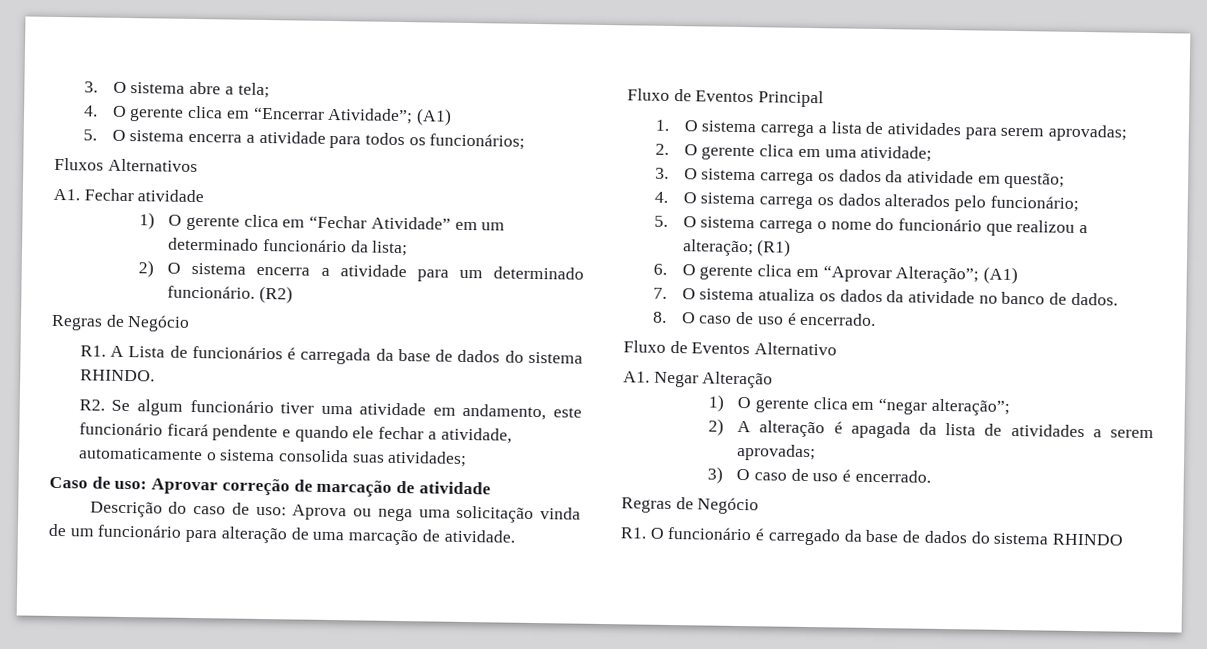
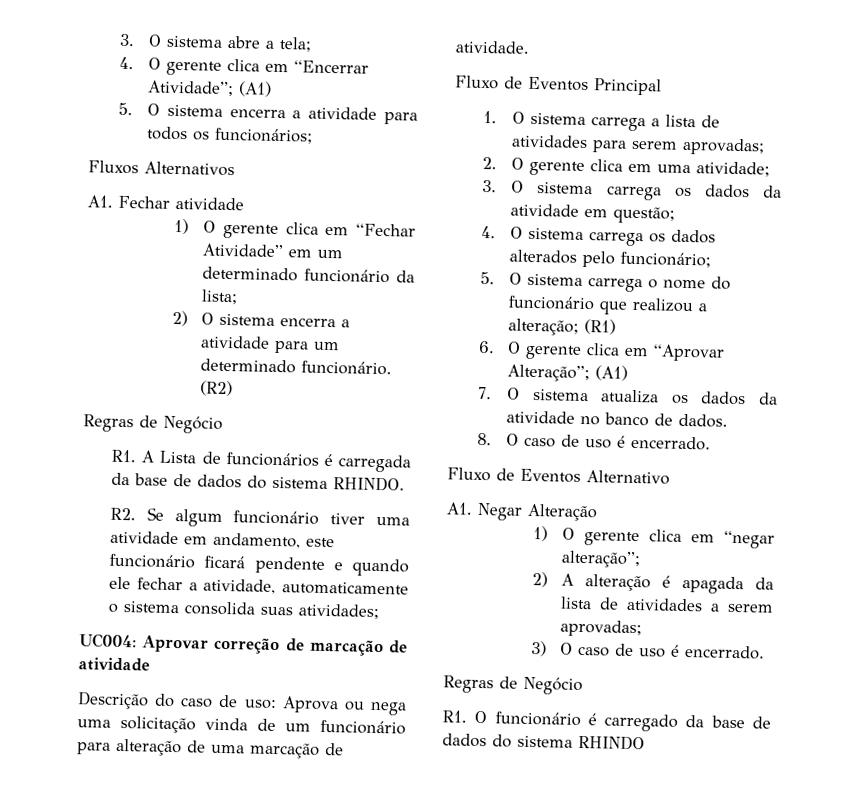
- Caso de uso: Aprovar correção de marcação de atividade
+ UC004: Aprovar correção de marcação de atividade

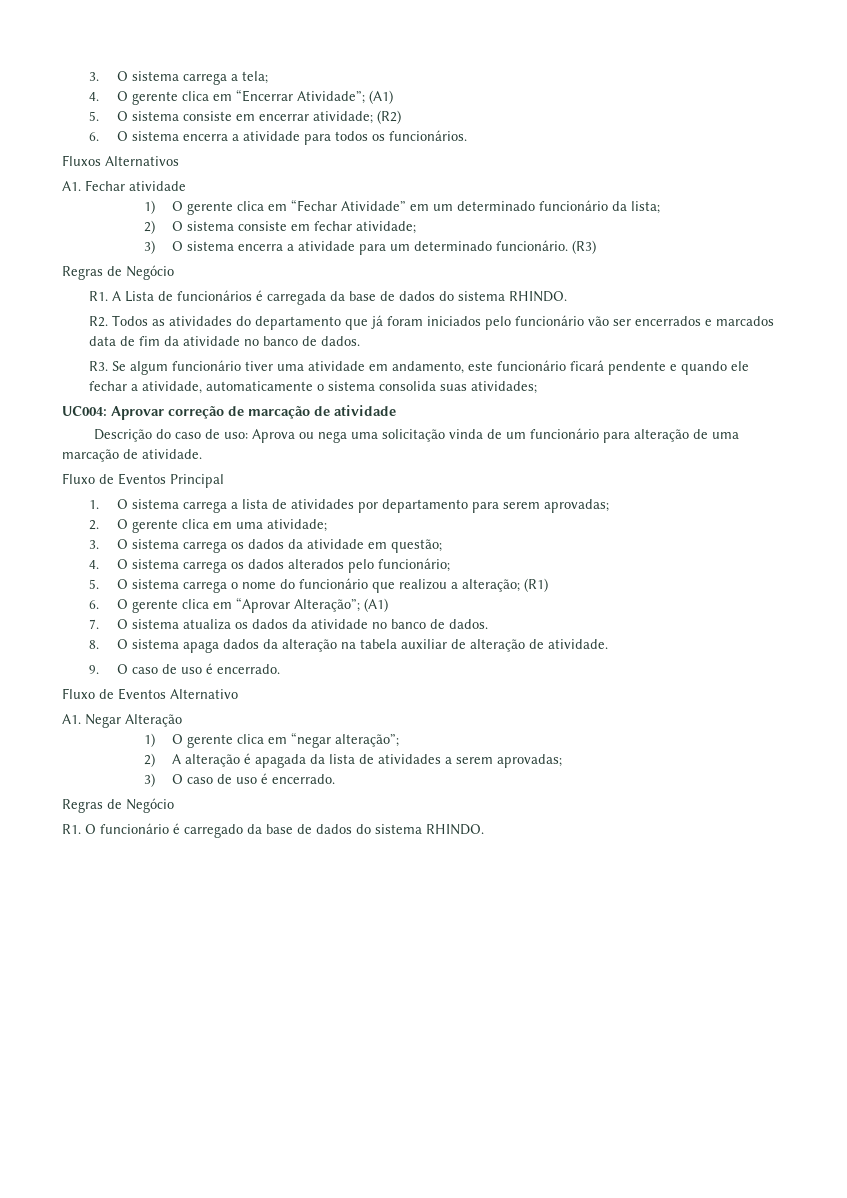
- 3. O sistema abre a tela;
+ 3. O sistema carrega a tela;
- 5. O sistema encerra a atividade para todos os funcionários;
+ 5. O sistema consiste em encerrar atividade; (R2)
+ 6. O sistema encerra a atividade para todos os funcionários.
- 2) O sistema encerra a atividade para um determinado funcionário.
+ 2) O sistema consiste em fechar atividade;
+ 3) O sistema encerra a atividade para um determinado funcionário.
- (R2)
+ (R3)
- R2. Se algum funcionário tiver uma atividade em andamento, este funcionário ficará pendente e quando ele fechar a atividade, automaticamente o sistema consolida suas atividades;
+ R2. Todos as atividades do departamento que já foram iniciados pelo funcionário vão ser encerrados e marcados data de fim da atividade no banco de dados.
+ R3. Se algum funcionário tiver uma atividade em andamento, este funcionário ficará pendente e quando ele fechar a atividade, automaticamente o sistema consolida suas atividades;
- 1. O sistema carrega a lista de atividades para serem aprovadas;
+ 1. O sistema carrega a lista de atividades por departamento para serem aprovadas;
- 8. O caso de uso é encerrado.
+ 8. O sistema apaga dados da alteração na tabela auxiliar de alteração de atividade.
+ 9. O caso de uso é encerrado.
- R1. O funcionário é carregado da base de dados do sistema RHINDO
+ R1. O funcionário é carregado da base de dados do sistema RHINDO.

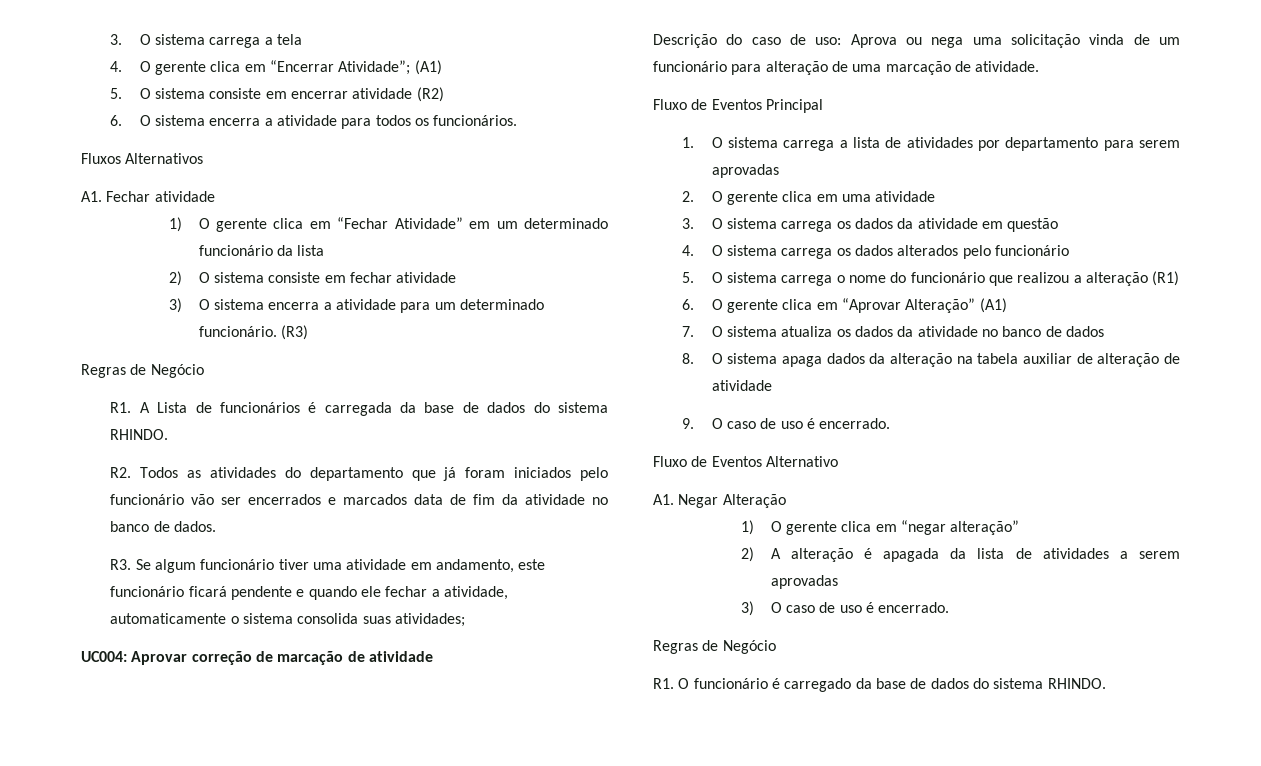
- 3. O sistema carrega a tela;
+ 3. O sistema carrega a tela
- 5. O sistema consiste em encerrar atividade; (R2)
+ 5. O sistema consiste em encerrar atividade (R2)
- 1) O gerente clica em “Fechar Atividade” em um determinado funcionário da lista;
+ 1) O gerente clica em “Fechar Atividade” em um determinado funcionário da lista
- 2) O sistema consiste em fechar atividade;
+ 2) O sistema consiste em fechar atividade
- 1. O sistema carrega a lista de atividades por departamento para serem aprovadas;
+ 1. O sistema carrega a lista de atividades por departamento para serem aprovadas
- 2. O gerente clica em uma atividade;
+ 2. O gerente clica em uma atividade
- 3. O sistema carrega os dados da atividade em questão;
+ 3. O sistema carrega os dados da atividade em questão
- 4. O sistema carrega os dados alterados pelo funcionário;
+ 4. O sistema carrega os dados alterados pelo funcionário
- 5. O sistema carrega o nome do funcionário que realizou a alteração; (R1)
+ 5. O sistema carrega o nome do funcionário que realizou a alteração (R1)
- 6. O gerente clica em “Aprovar Alteração”; (A1)
+ 6. O gerente clica em “Aprovar Alteração” (A1)
- 7. O sistema atualiza os dados da atividade no banco de dados.
+ 7. O sistema atualiza os dados da atividade no banco de dados
- 8. O sistema apaga dados da alteração na tabela auxiliar de alteração de atividade.
+ 8. O sistema apaga dados da alteração na tabela auxiliar de alteração de atividade
- 1) O gerente clica em “negar alteração”;
+ 1) O gerente clica em “negar alteração”
- 2) A alteração é apagada da lista de atividades a serem aprovadas;
+ 2) A alteração é apagada da lista de atividades a serem aprovadas

